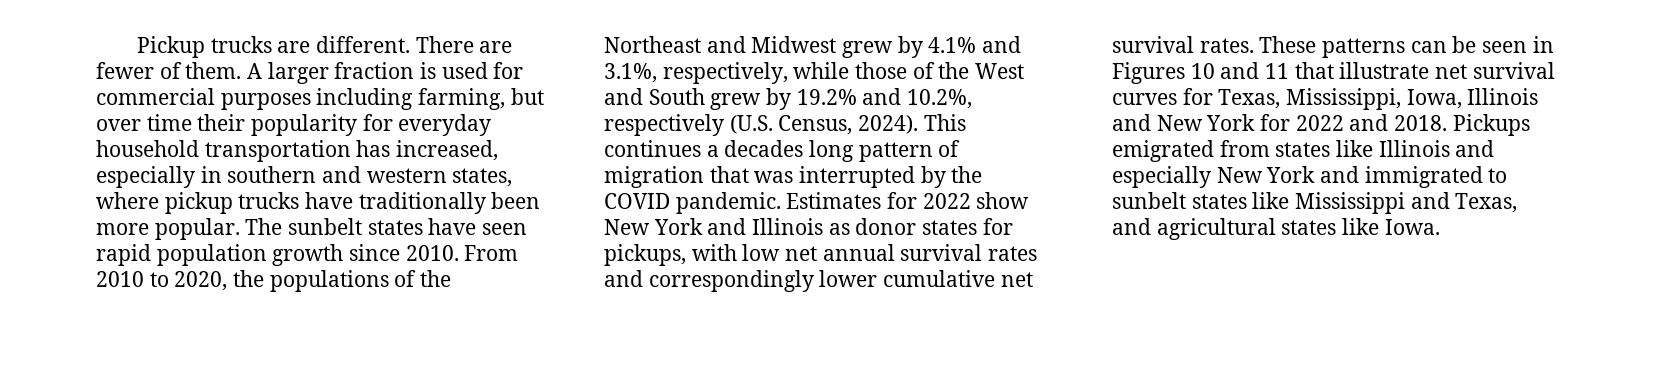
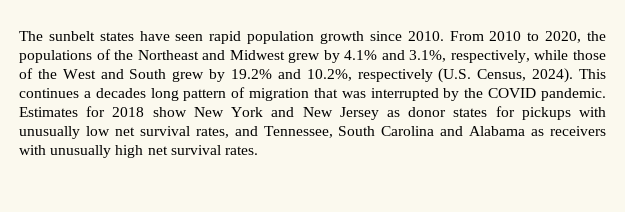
- Pickup trucks are different. There are fewer of them. A larger fraction is used for commercial purposes including farming, but over time their popularity for everyday household transportation has increased, especially in southern and western states, where pickup trucks have traditionally been more popular.
- Estimates for 2022 show New York and Illinois as donor states for pickups, with low net annual survival rates and correspondingly lower cumulative net survival rates. These patterns can be seen in Figures 10 and 11 that illustrate net survival curves for Texas, Mississippi, Iowa, Illinois and New York for 2022 and 2018. Pickups emigrated from states like Illinois and especially New York and immigrated to sunbelt states like Mississippi and Texas, and agricultural states like Iowa.
+ Estimates for 2018 show New York and New Jersey as donor states for pickups with unusually low net survival rates, and Tennessee, South Carolina and Alabama as receivers with unusually high net survival rates.

